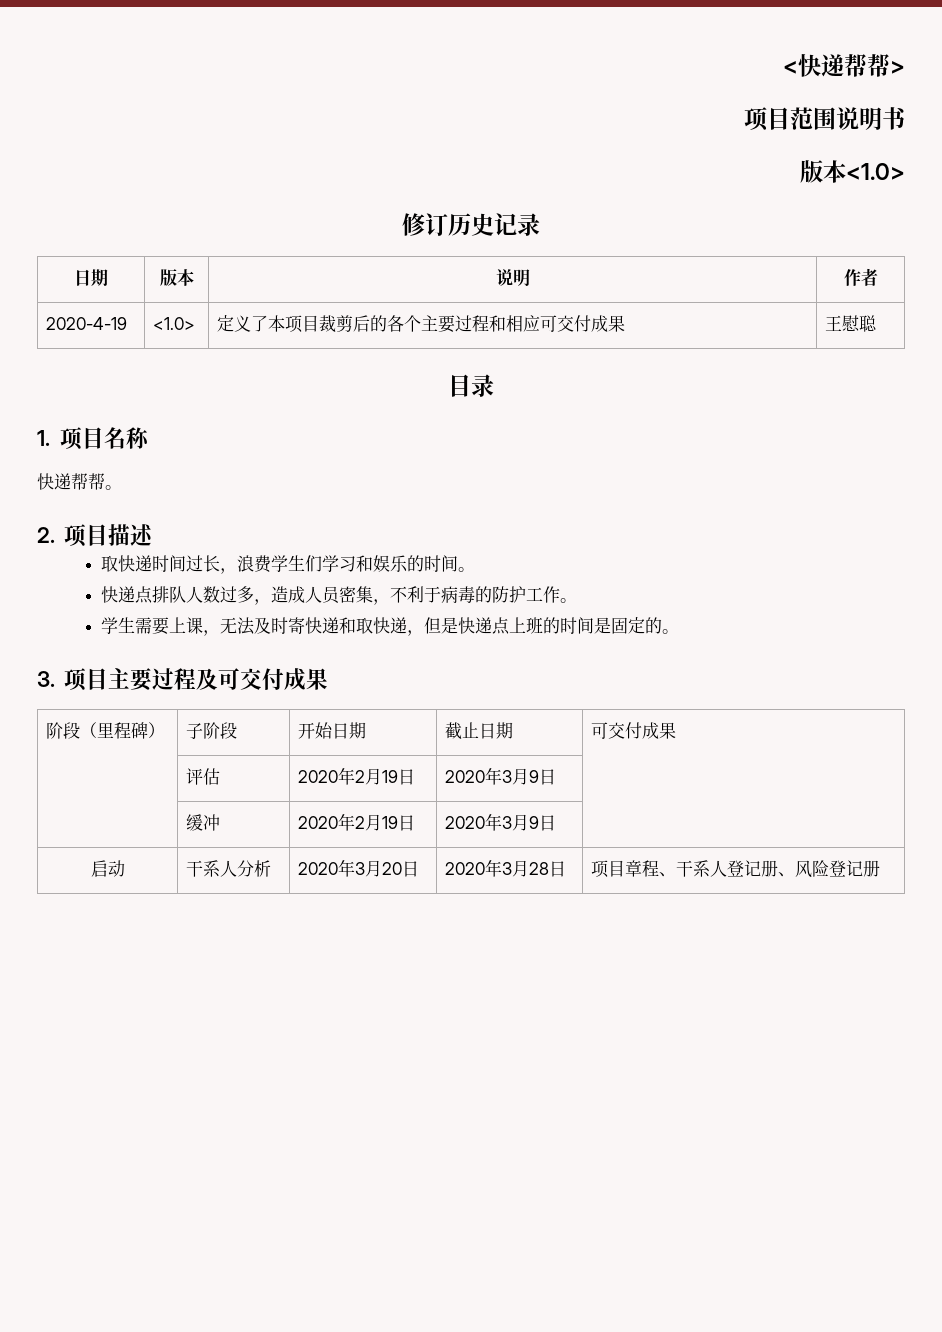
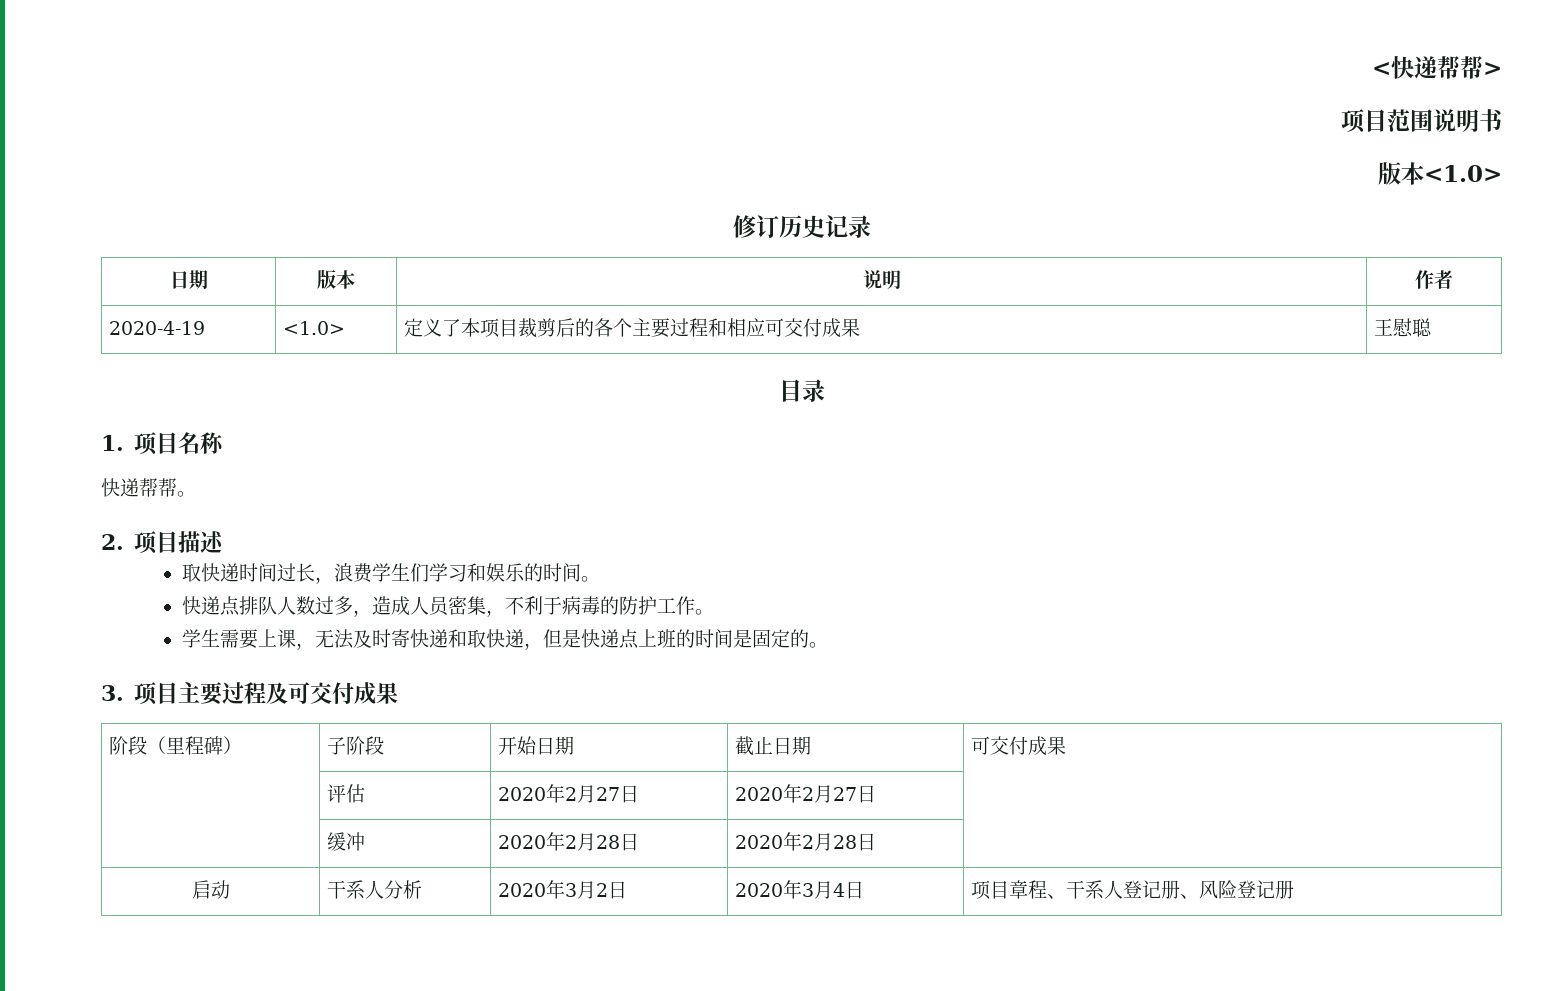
- | 评估 | 2020年2月19日 | 2020年3月9日 |
+ | 评估 | 2020年2月27日 | 2020年2月27日 |
- | 缓冲 | 2020年2月19日 | 2020年3月9日 |
+ | 缓冲 | 2020年2月28日 | 2020年2月28日 |
- 启动 | 干系人分析 | 2020年3月20日 | 2020年3月28日 | 项目章程、干系人登记册、风险登记册
+ 启动 | 干系人分析 | 2020年3月2日 | 2020年3月4日 | 项目章程、干系人登记册、风险登记册

